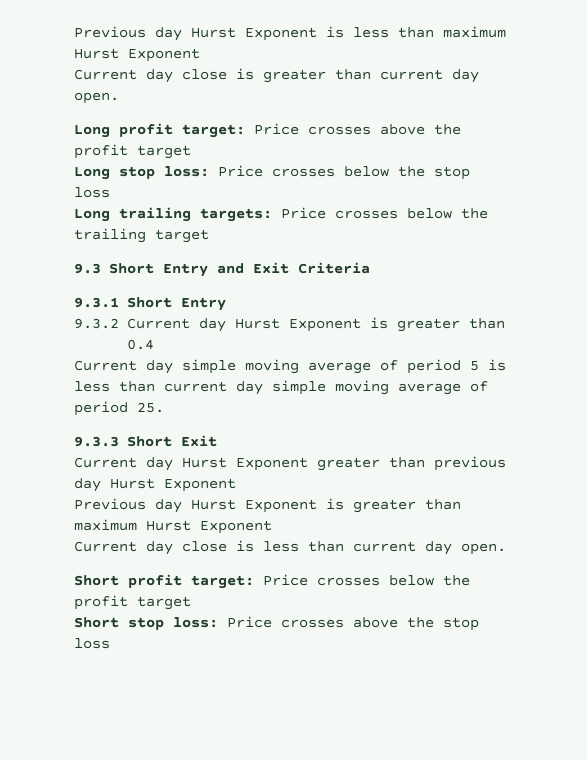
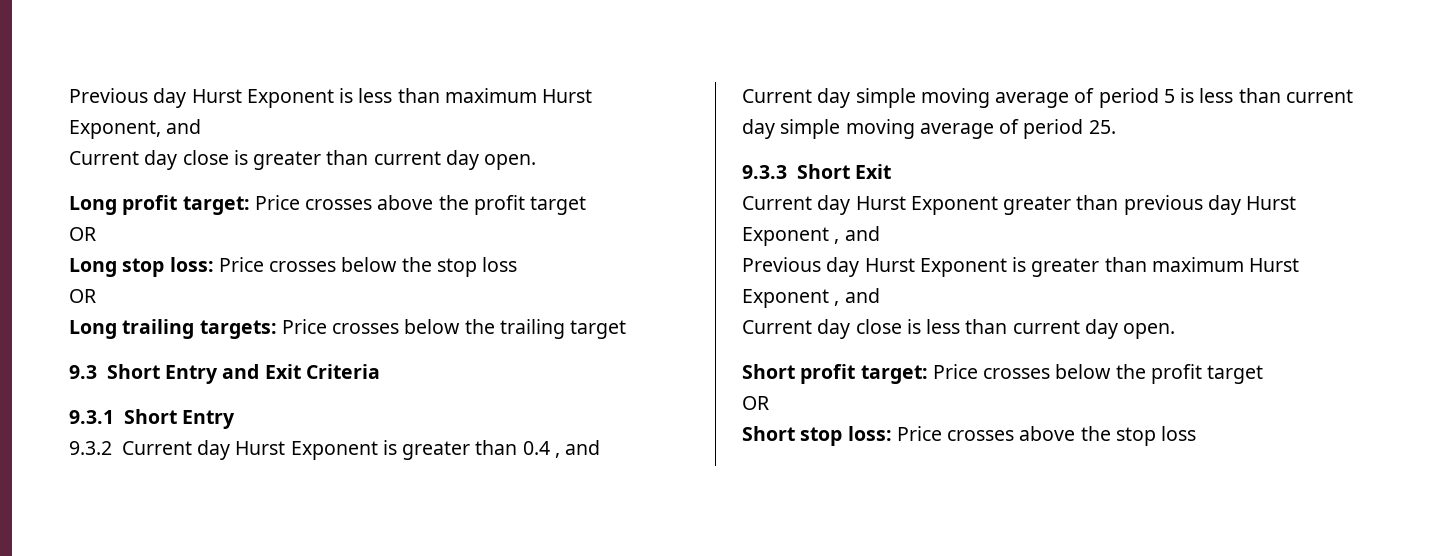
- Previous day Hurst Exponent is less than maximum Hurst Exponent
+ Previous day Hurst Exponent is less than maximum Hurst Exponent, and
  Long profit target: Price crosses above the profit target
+ OR
  Long stop loss: Price crosses below the stop loss
+ OR
- 9.3.2 Current day Hurst Exponent is greater than 0.4
+ 9.3.2 Current day Hurst Exponent is greater than 0.4 , and
- Current day Hurst Exponent greater than previous day Hurst Exponent
+ Current day Hurst Exponent greater than previous day Hurst Exponent , and
- Previous day Hurst Exponent is greater than maximum Hurst Exponent
+ Previous day Hurst Exponent is greater than maximum Hurst Exponent , and
  Short profit target: Price crosses below the profit target
+ OR

